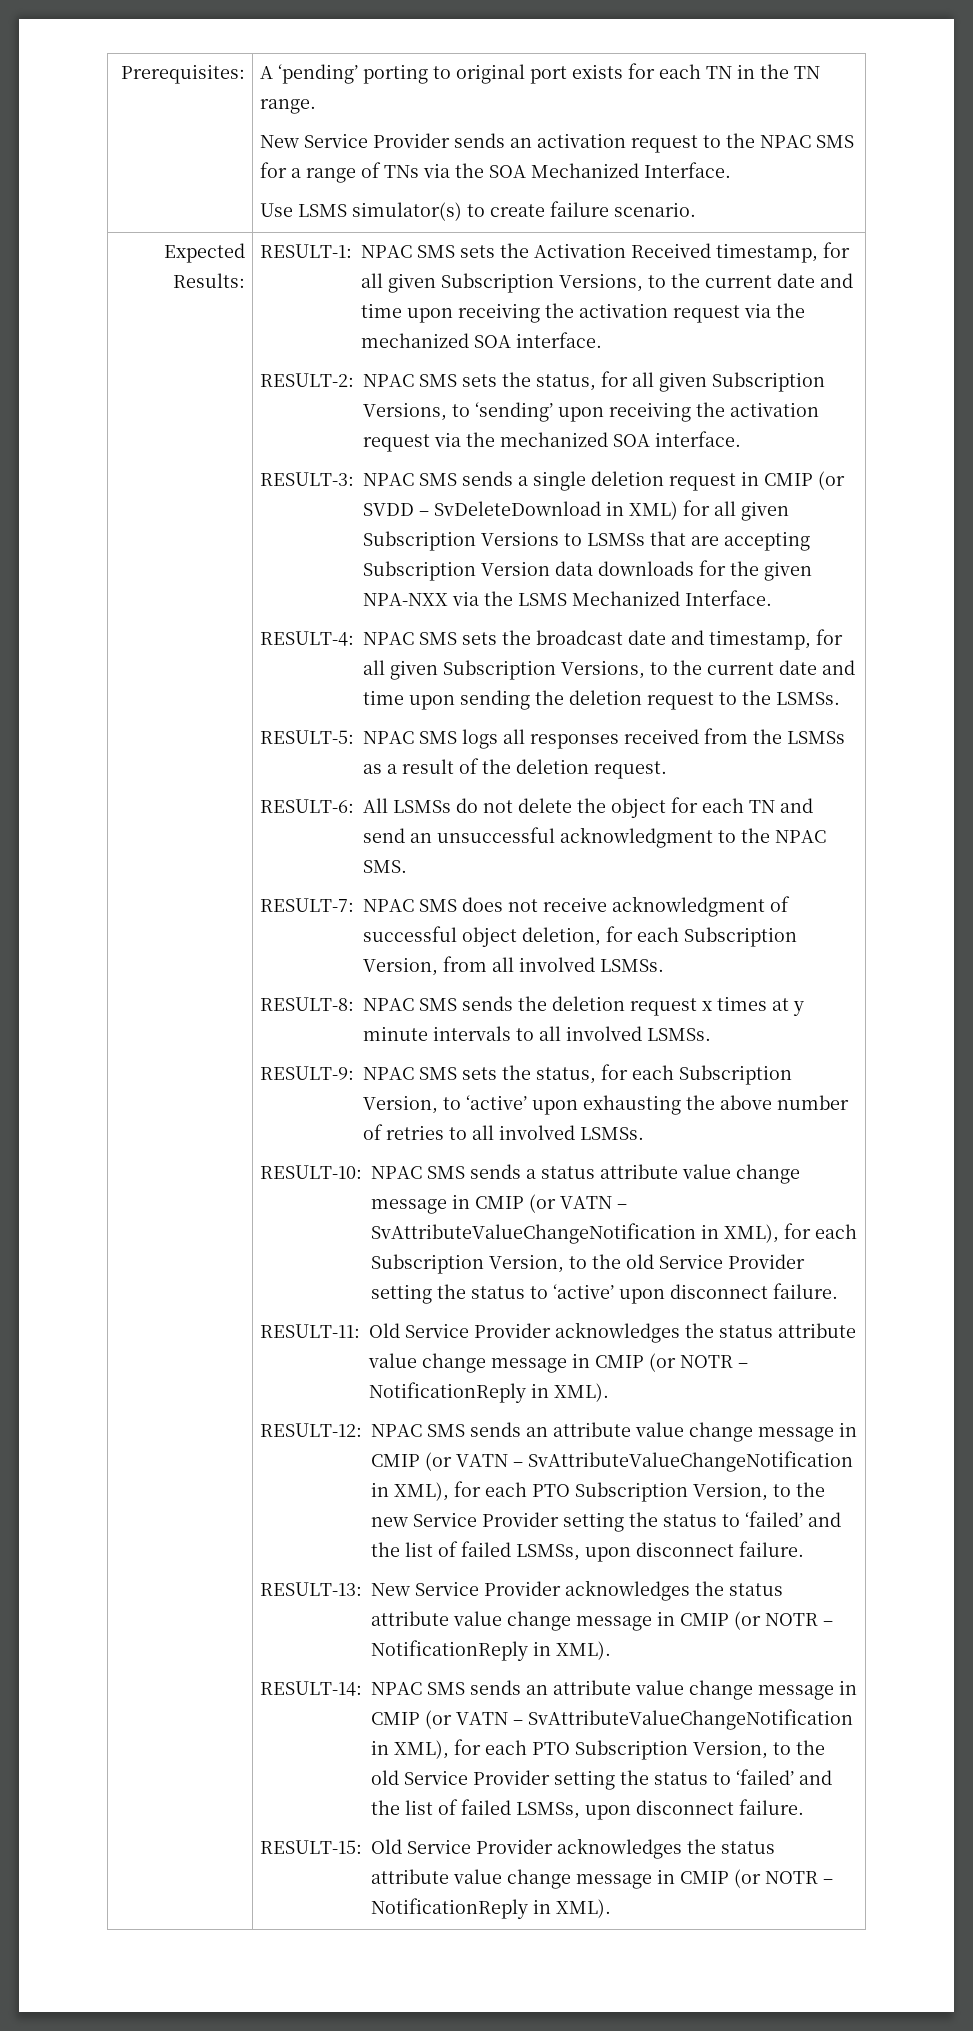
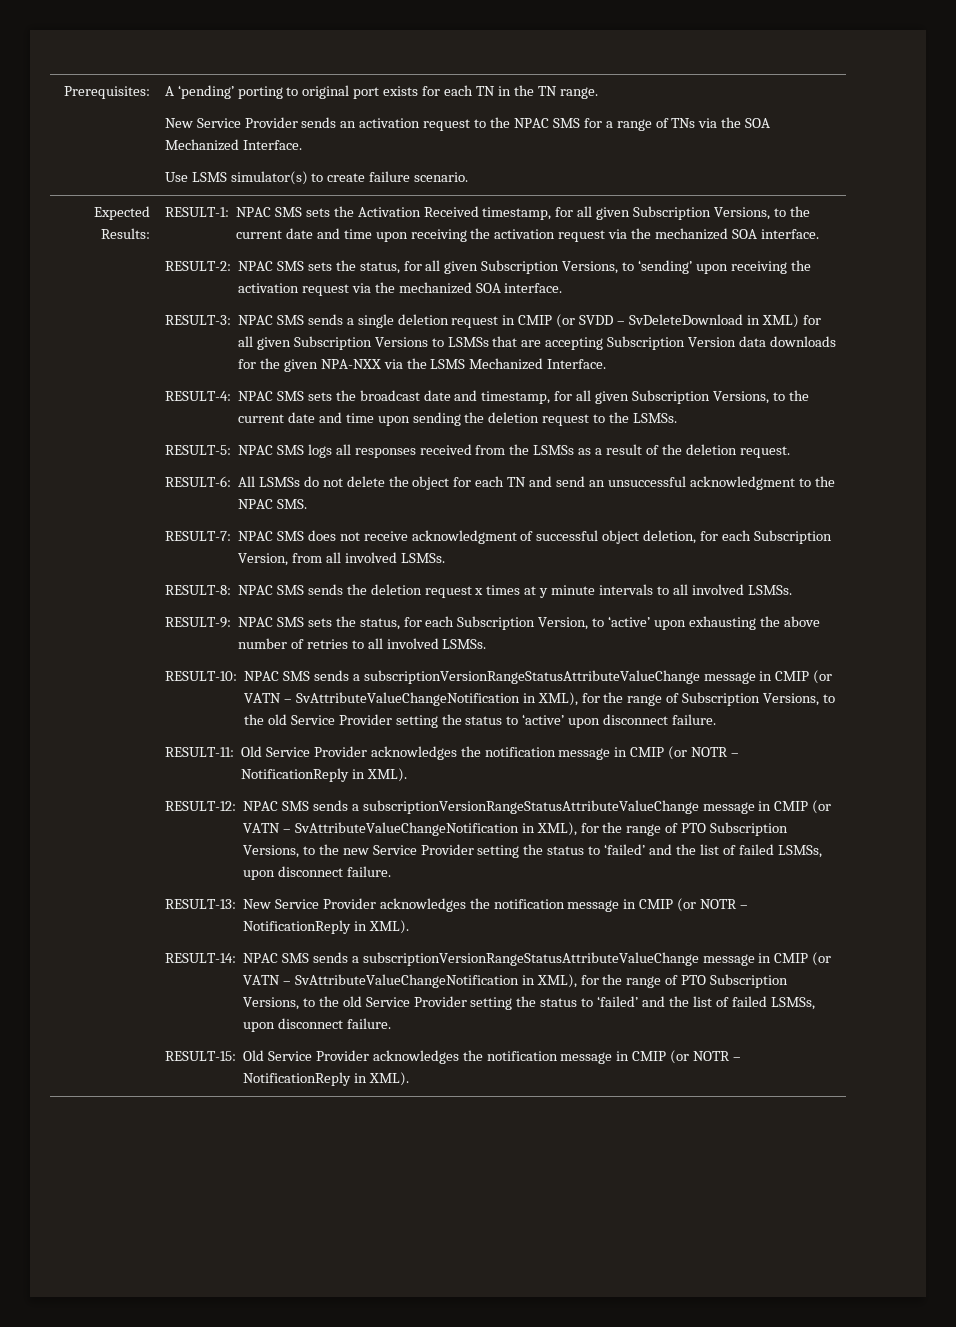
- RESULT-10: NPAC SMS sends a status attribute value change message in CMIP (or VATN – SvAttributeValueChangeNotification in XML), for each Subscription Version, to the old Service Provider setting the status to ‘active’ upon disconnect failure.
+ RESULT-10: NPAC SMS sends a subscriptionVersionRangeStatusAttributeValueChange message in CMIP (or VATN – SvAttributeValueChangeNotification in XML), for the range of Subscription Versions, to the old Service Provider setting the status to ‘active’ upon disconnect failure.
- RESULT-11: Old Service Provider acknowledges the status attribute value change message in CMIP (or NOTR – NotificationReply in XML).
+ RESULT-11: Old Service Provider acknowledges the notification message in CMIP (or NOTR – NotificationReply in XML).
- RESULT-12: NPAC SMS sends an attribute value change message in CMIP (or VATN – SvAttributeValueChangeNotification in XML), for each PTO Subscription Version, to the new Service Provider setting the status to ‘failed’ and the list of failed LSMSs, upon disconnect failure.
+ RESULT-12: NPAC SMS sends a subscriptionVersionRangeStatusAttributeValueChange message in CMIP (or VATN – SvAttributeValueChangeNotification in XML), for the range of PTO Subscription Versions, to the new Service Provider setting the status to ‘failed’ and the list of failed LSMSs, upon disconnect failure.
- RESULT-13: New Service Provider acknowledges the status attribute value change message in CMIP (or NOTR – NotificationReply in XML).
+ RESULT-13: New Service Provider acknowledges the notification message in CMIP (or NOTR – NotificationReply in XML).
- RESULT-14: NPAC SMS sends an attribute value change message in CMIP (or VATN – SvAttributeValueChangeNotification in XML), for each PTO Subscription Version, to the old Service Provider setting the status to ‘failed’ and the list of failed LSMSs, upon disconnect failure.
+ RESULT-14: NPAC SMS sends a subscriptionVersionRangeStatusAttributeValueChange message in CMIP (or VATN – SvAttributeValueChangeNotification in XML), for the range of PTO Subscription Versions, to the old Service Provider setting the status to ‘failed’ and the list of failed LSMSs, upon disconnect failure.
- RESULT-15: Old Service Provider acknowledges the status attribute value change message in CMIP (or NOTR – NotificationReply in XML).
+ RESULT-15: Old Service Provider acknowledges the notification message in CMIP (or NOTR – NotificationReply in XML).

